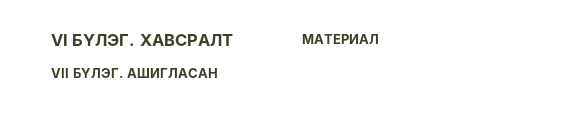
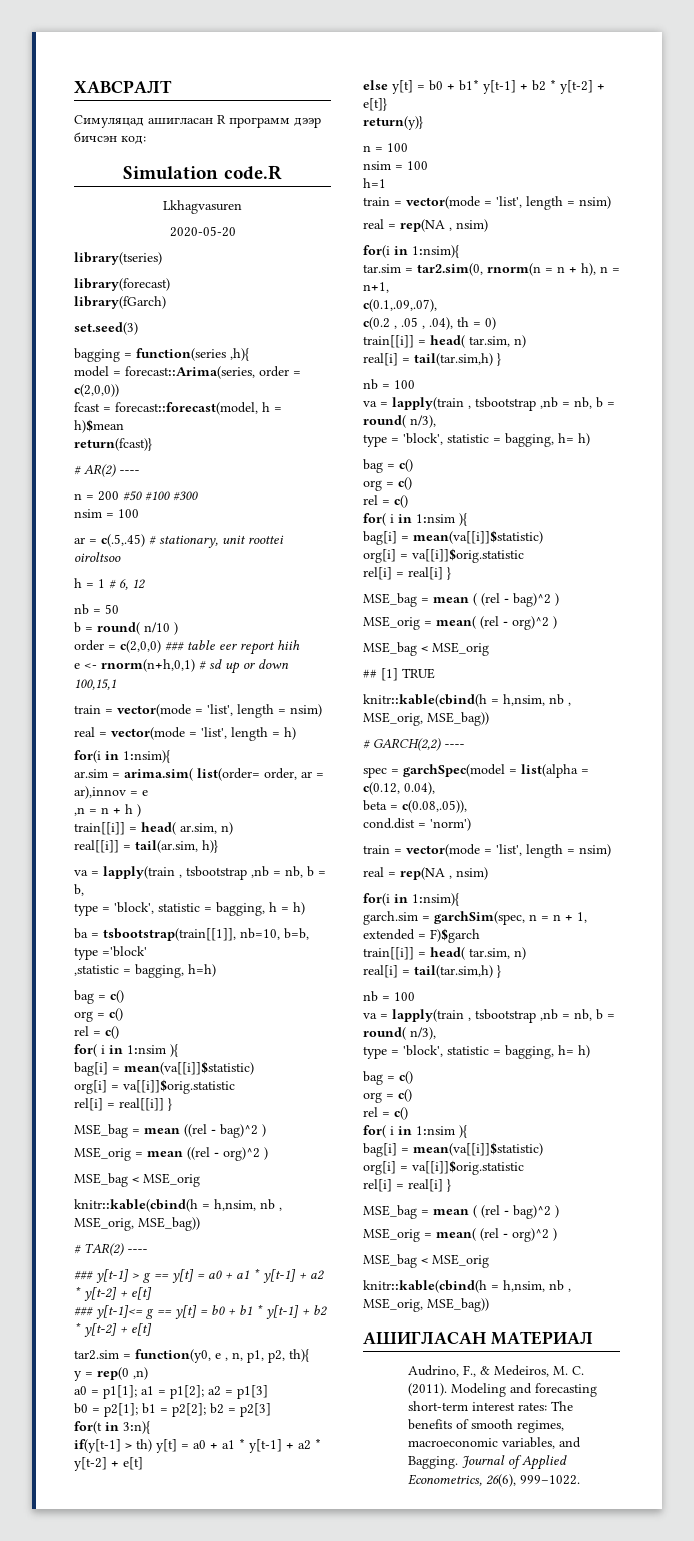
- VI БҮЛЭГ.
- VII БҮЛЭГ. АШИГЛАСАН МАТЕРИАЛ
+ Симуляцад ашигласан R программ дээр бичсэн код:
+ Simulation code.R
+ Lkhagvasuren
+ 2020-05-20
+ library(tseries)
+ library(forecast)
+ library(fGarch)
+ set.seed(3)
+ bagging = function(series ,h){
+ model = forecast::Arima(series, order = c(2,0,0))
+ fcast = forecast::forecast(model, h = h)$mean
+ return(fcast)}
+ # AR(2) ----
+ n = 200 #50 #100 #300
+ nsim = 100
+ ar = c(.5,.45) # stationary, unit roottei oiroltsoo
+ h = 1 # 6, 12
+ nb = 50
+ b = round( n/10 )
+ order = c(2,0,0) ### table eer report hiih
+ e <- rnorm(n+h,0,1) # sd up or down 100,15,1
+ train = vector(mode = 'list', length = nsim)
+ real = vector(mode = 'list', length = h)
+ for(i in 1:nsim){
+ ar.sim = arima.sim( list(order= order, ar = ar),innov = e
+ ,n = n + h )
+ train[[i]] = head( ar.sim, n)
+ real[[i]] = tail(ar.sim, h)}
+ va = lapply(train , tsbootstrap ,nb = nb, b = b,
+ type = 'block', statistic = bagging, h = h)
+ ba = tsbootstrap(train[[1]], nb=10, b=b, type ='block'
+ ,statistic = bagging, h=h)
+ bag = c()
+ org = c()
+ rel = c()
+ for( i in 1:nsim ){
+ bag[i] = mean(va[[i]]$statistic)
+ org[i] = va[[i]]$orig.statistic
+ rel[i] = real[[i]] }
+ MSE_bag = mean ((rel - bag)^2 )
+ MSE_orig = mean ((rel - org)^2 )
+ MSE_bag < MSE_orig
+ knitr::kable(cbind(h = h,nsim, nb , MSE_orig, MSE_bag))
+ # TAR(2) ----
+ ### y[t-1] > g == y[t] = a0 + a1 * y[t-1] + a2 * y[t-2] + e[t]
+ ### y[t-1]<= g == y[t] = b0 + b1 * y[t-1] + b2 * y[t-2] + e[t]
+ tar2.sim = function(y0, e , n, p1, p2, th){
+ y = rep(0 ,n)
+ a0 = p1[1]; a1 = p1[2]; a2 = p1[3]
+ b0 = p2[1]; b1 = p2[2]; b2 = p2[3]
+ for(t in 3:n){
+ if(y[t-1] > th) y[t] = a0 + a1 * y[t-1] + a2 * y[t-2] + e[t]
+ else y[t] = b0 + b1* y[t-1] + b2 * y[t-2] + e[t]}
+ return(y)}
+ n = 100
+ nsim = 100
+ h=1
+ train = vector(mode = 'list', length = nsim)
+ real = rep(NA , nsim)
+ for(i in 1:nsim){
+ tar.sim = tar2.sim(0, rnorm(n = n + h), n = n+1,
+ c(0.1,.09,.07),
+ c(0.2 , .05 , .04), th = 0)
+ train[[i]] = head( tar.sim, n)
+ real[i] = tail(tar.sim,h) }
+ nb = 100
+ va = lapply(train , tsbootstrap ,nb = nb, b = round( n/3),
+ type = 'block', statistic = bagging, h= h)
+ bag = c()
+ org = c()
+ rel = c()
+ for( i in 1:nsim ){
+ bag[i] = mean(va[[i]]$statistic)
+ org[i] = va[[i]]$orig.statistic
+ rel[i] = real[i] }
+ MSE_bag = mean ( (rel - bag)^2 )
+ MSE_orig = mean( (rel - org)^2 )
+ MSE_bag < MSE_orig
+ ## [1] TRUE
+ knitr::kable(cbind(h = h,nsim, nb , MSE_orig, MSE_bag))
+ # GARCH(2,2) ----
+ spec = garchSpec(model = list(alpha = c(0.12, 0.04),
+ beta = c(0.08,.05)),
+ cond.dist = 'norm')
+ train = vector(mode = 'list', length = nsim)
+ real = rep(NA , nsim)
+ for(i in 1:nsim){
+ garch.sim = garchSim(spec, n = n + 1, extended = F)$garch
+ train[[i]] = head( tar.sim, n)
+ real[i] = tail(tar.sim,h) }
+ nb = 100
+ va = lapply(train , tsbootstrap ,nb = nb, b = round( n/3),
+ type = 'block', statistic = bagging, h= h)
+ bag = c()
+ org = c()
+ rel = c()
+ for( i in 1:nsim ){
+ bag[i] = mean(va[[i]]$statistic)
+ org[i] = va[[i]]$orig.statistic
+ rel[i] = real[i] }
+ MSE_bag = mean ( (rel - bag)^2 )
+ MSE_orig = mean( (rel - org)^2 )
+ MSE_bag < MSE_orig
+ knitr::kable(cbind(h = h,nsim, nb , MSE_orig, MSE_bag))
+ АШИГЛАСАН МАТЕРИАЛ
+ Audrino, F., & Medeiros, M. C. (2011). Modeling and forecasting short-term interest rates: The benefits of smooth regimes, macroeconomic variables, and Bagging. Journal of Applied Econometrics, 26(6), 999–1022.

